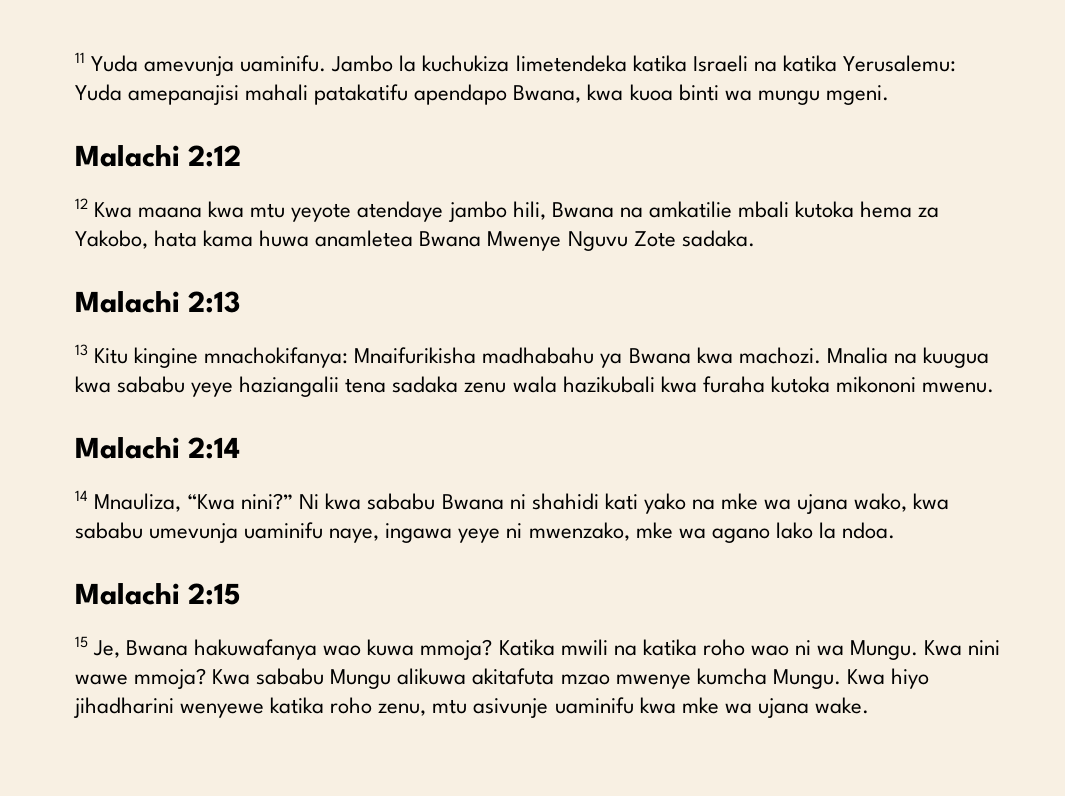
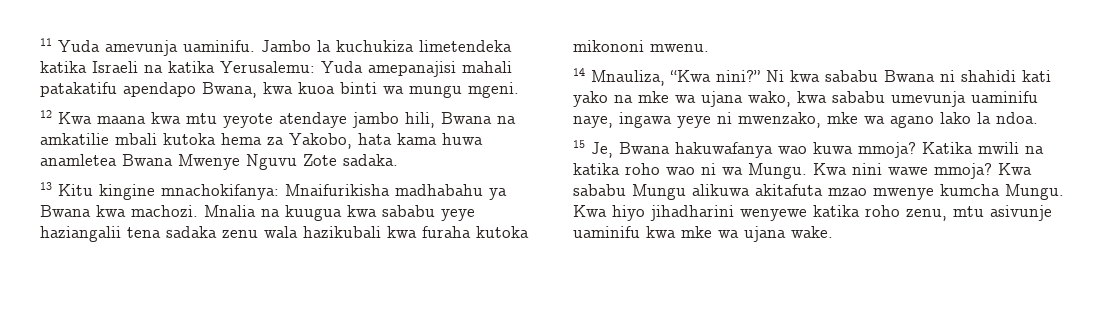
- Malachi 2:12
- Malachi 2:13
- Malachi 2:14
- Malachi 2:15

